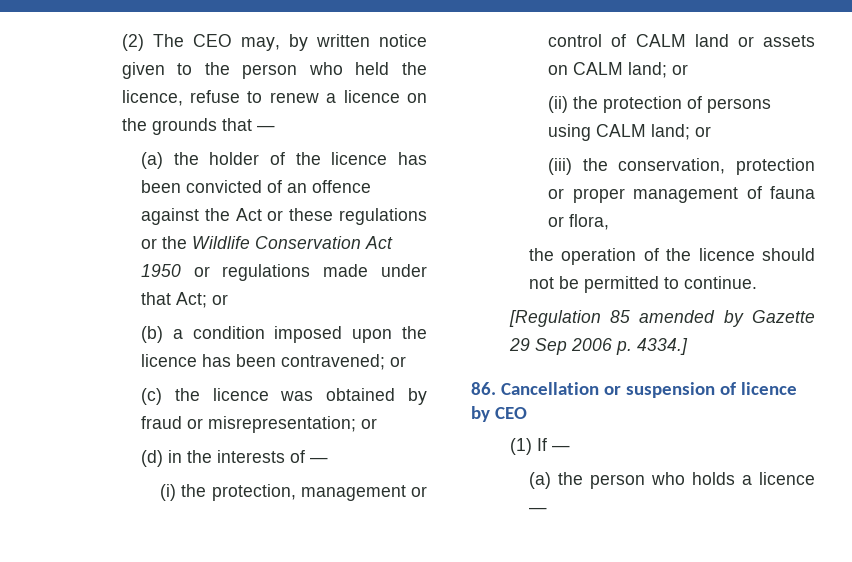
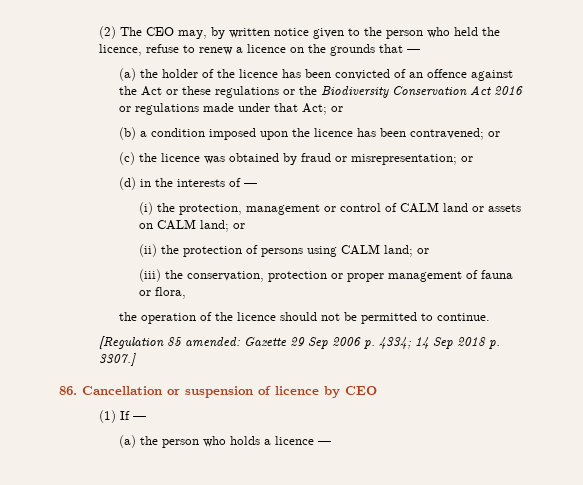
- (a) the holder of the licence has been convicted of an offence against the Act or these regulations or the Wildlife Conservation Act 1950 or regulations made under that Act; or
+ (a) the holder of the licence has been convicted of an offence against the Act or these regulations or the Biodiversity Conservation Act 2016 or regulations made under that Act; or
- [Regulation 85 amended by Gazette 29 Sep 2006 p. 4334.]
+ [Regulation 85 amended: Gazette 29 Sep 2006 p. 4334; 14 Sep 2018 p. 3307.]

